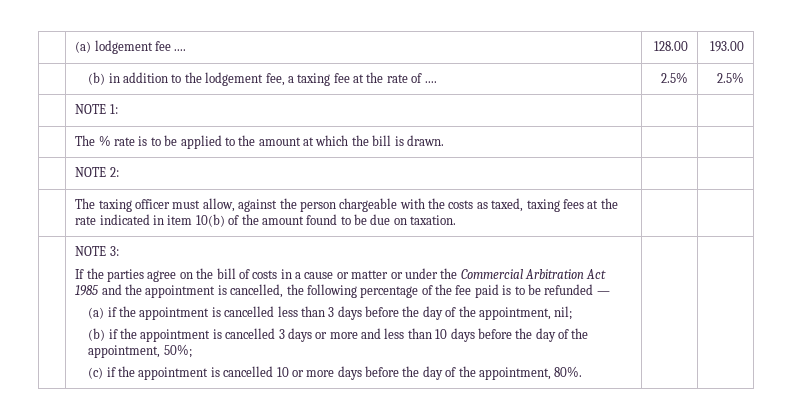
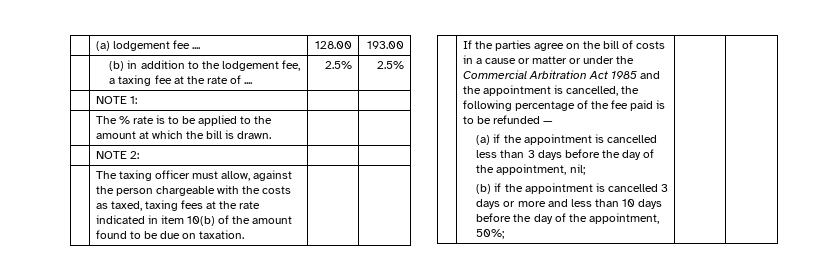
- NOTE 3:
- (c) if the appointment is cancelled 10 or more days before the day of the appointment, 80%.

